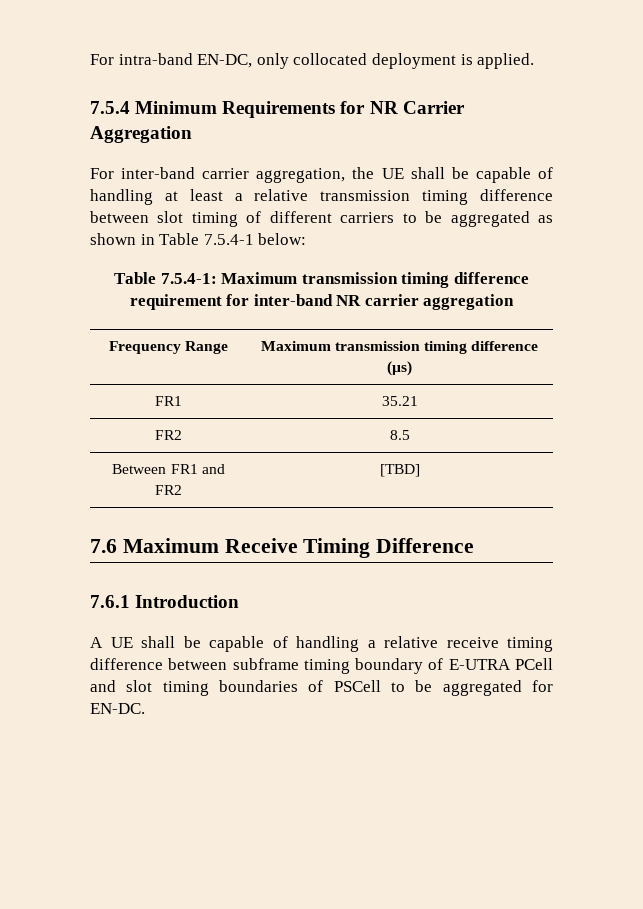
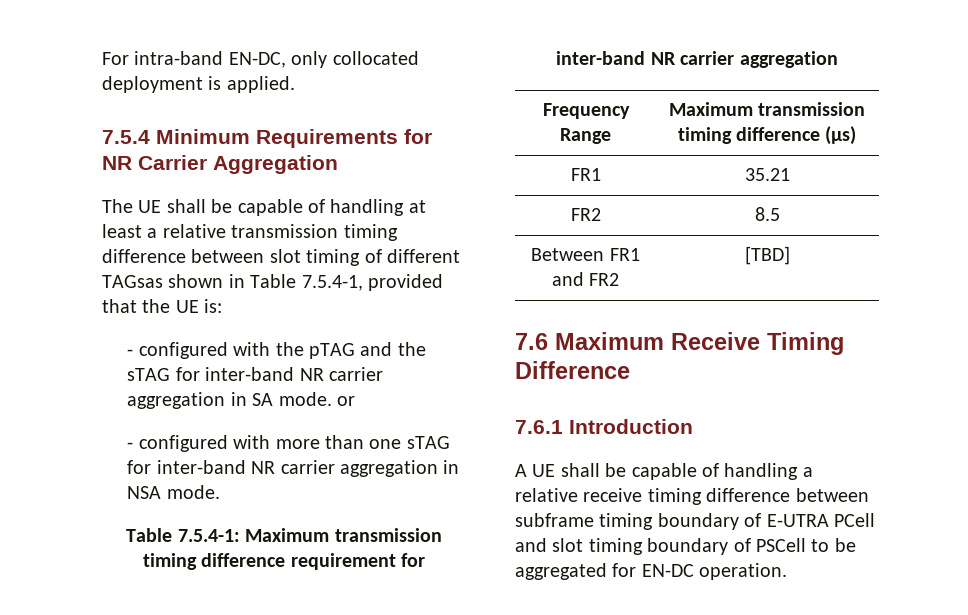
- For inter-band carrier aggregation, the UE shall be capable of handling at least a relative transmission timing difference between slot timing of different carriers to be aggregated as shown in Table 7.5.4-1 below:
+ The UE shall be capable of handling at least a relative transmission timing difference between slot timing of different TAGsas shown in Table 7.5.4-1, provided that the UE is:
+ - configured with the pTAG and the sTAG for inter-band NR carrier aggregation in SA mode. or
+ - configured with more than one sTAG for inter-band NR carrier aggregation in NSA mode.
- A UE shall be capable of handling a relative receive timing difference between subframe timing boundary of E-UTRA PCell and slot timing boundaries of PSCell to be aggregated for EN-DC.
+ A UE shall be capable of handling a relative receive timing difference between subframe timing boundary of E-UTRA PCell and slot timing boundary of PSCell to be aggregated for EN-DC operation.

